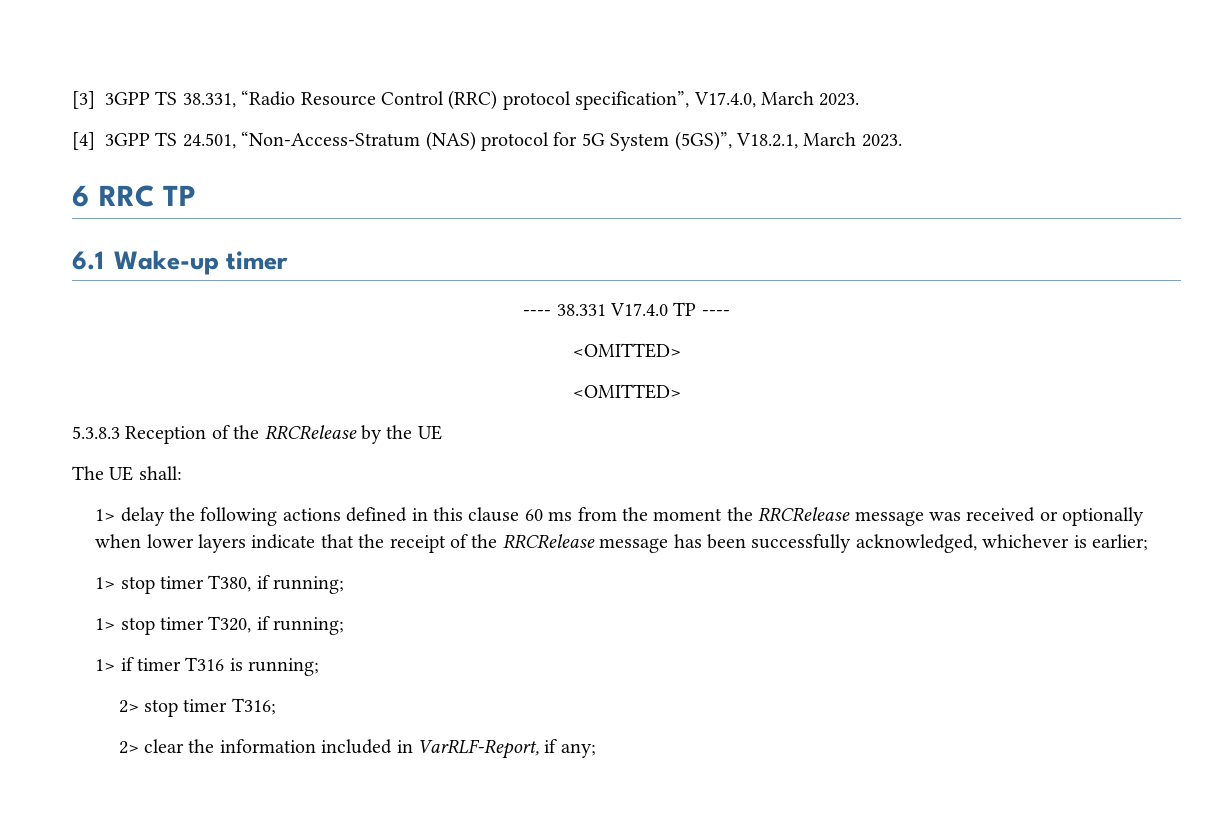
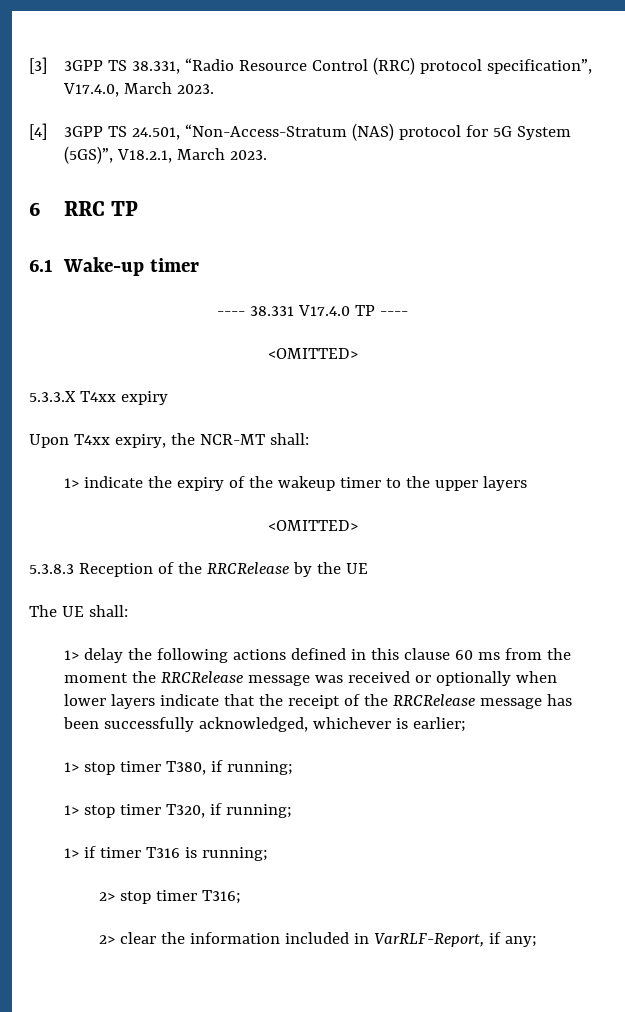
+ 5.3.3.X T4xx expiry
+ Upon T4xx expiry, the NCR-MT shall:
+ 1> indicate the expiry of the wakeup timer to the upper layers

